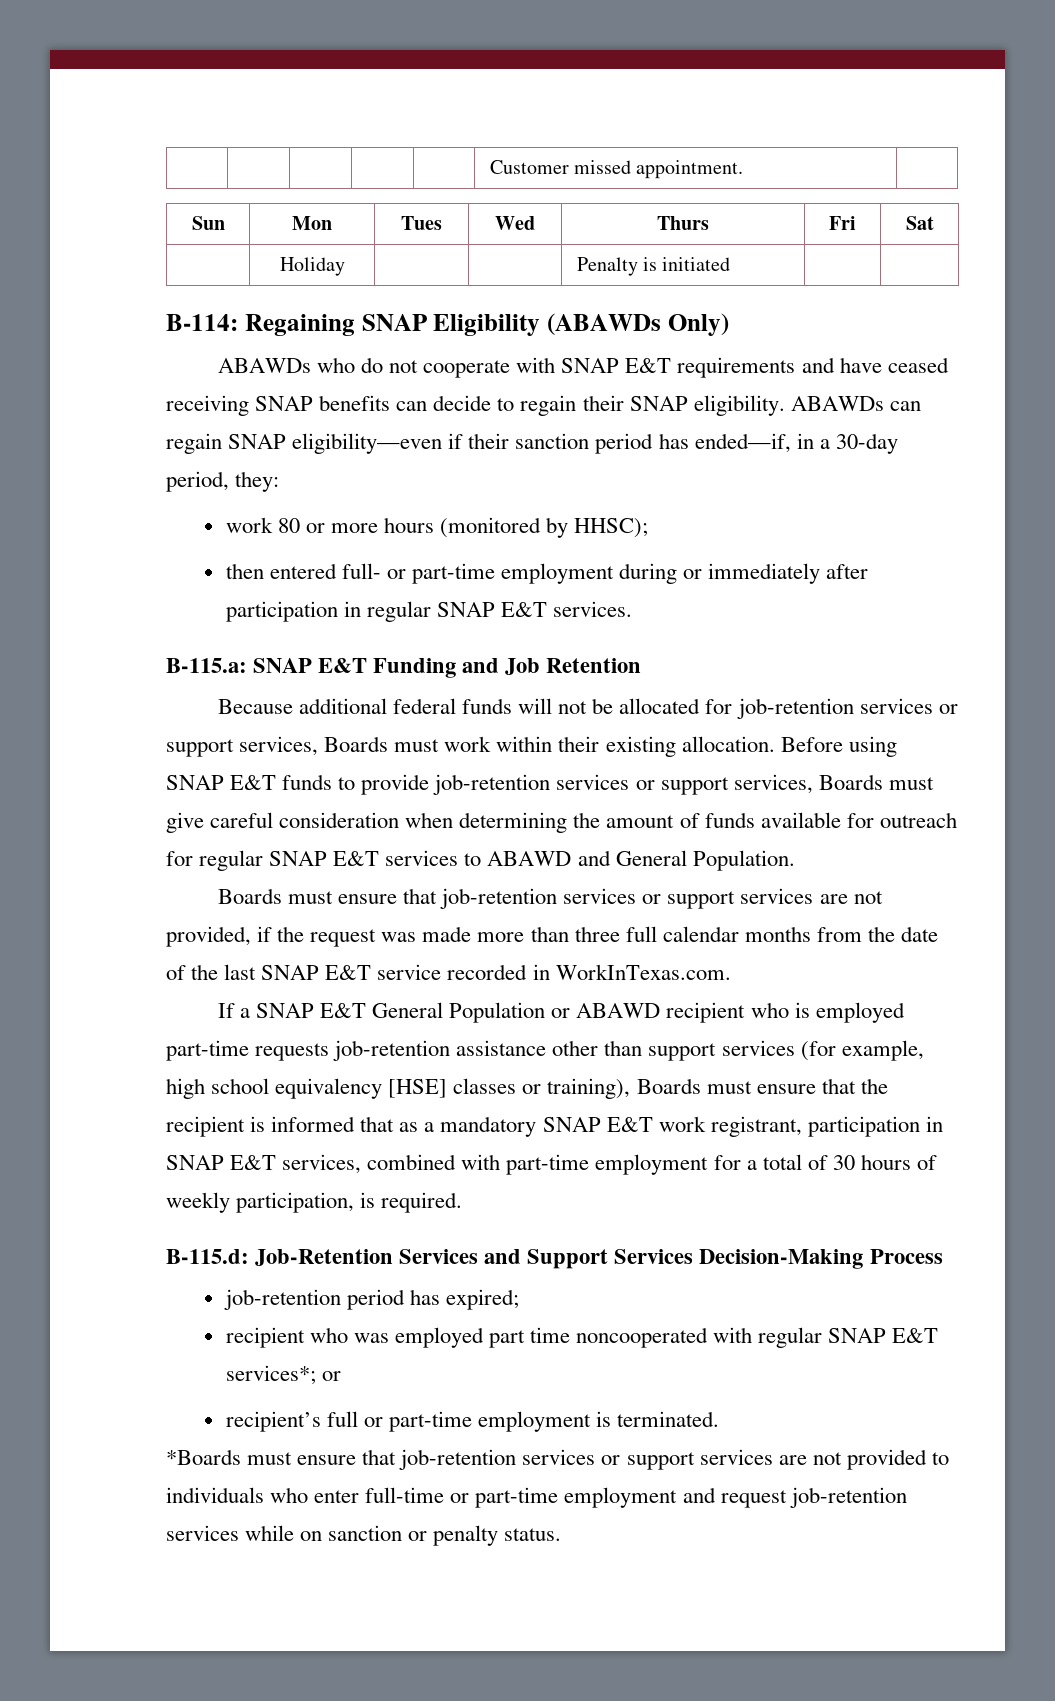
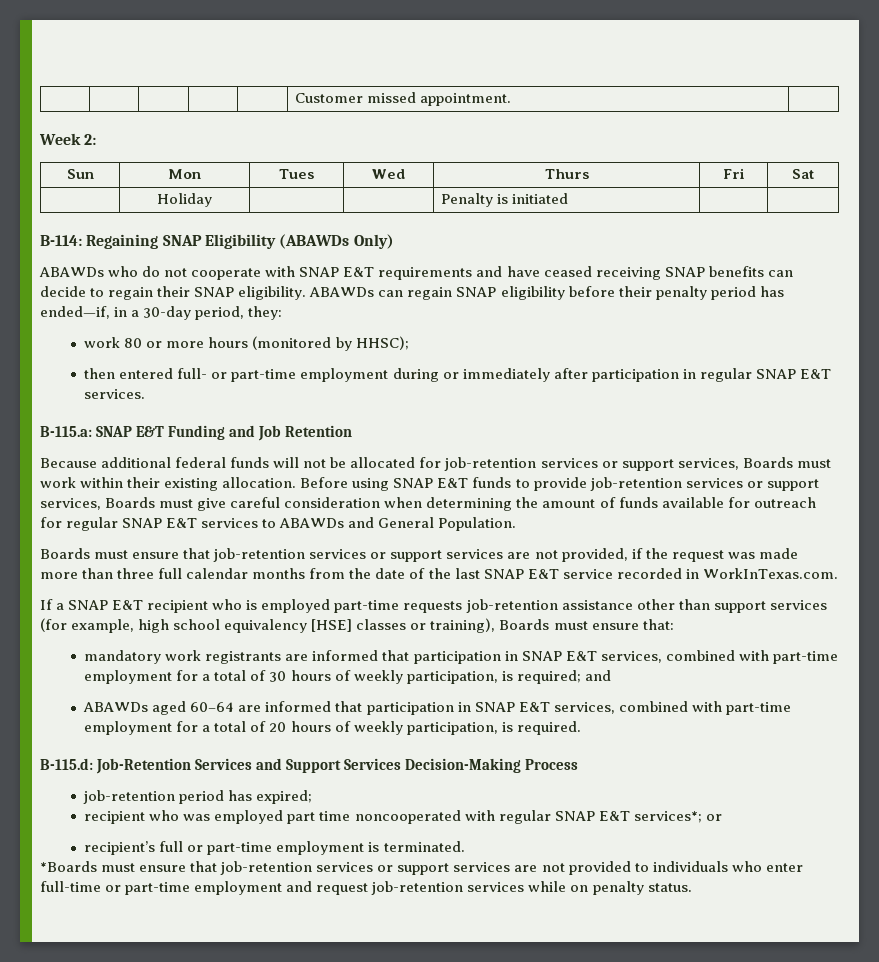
+ Week 2:
- ABAWDs can regain SNAP eligibility—even if their sanction period has ended—if, in a 30-day period, they:
+ ABAWDs can regain SNAP eligibility before their penalty period has ended—if, in a 30-day period, they:
- Before using SNAP E&T funds to provide job-retention services or support services, Boards must give careful consideration when determining the amount of funds available for outreach for regular SNAP E&T services to ABAWD and General Population.
+ Before using SNAP E&T funds to provide job-retention services or support services, Boards must give careful consideration when determining the amount of funds available for outreach for regular SNAP E&T services to ABAWDs and General Population.
- If a SNAP E&T General Population or ABAWD recipient who is employed part-time requests job-retention assistance other than support services (for example, high school equivalency [HSE] classes or training), Boards must ensure that the recipient is informed that as a mandatory SNAP E&T work registrant, participation in SNAP E&T services, combined with part-time employment for a total of 30 hours of weekly participation, is required.
+ If a SNAP E&T recipient who is employed part-time requests job-retention assistance other than support services (for example, high school equivalency [HSE] classes or training), Boards must ensure that:
+ mandatory work registrants are informed that participation in SNAP E&T services, combined with part-time employment for a total of 30 hours of weekly participation, is required; and
+ ABAWDs aged 60–64 are informed that participation in SNAP E&T services, combined with part-time employment for a total of 20 hours of weekly participation, is required.
- *Boards must ensure that job-retention services or support services are not provided to individuals who enter full-time or part-time employment and request job-retention services while on sanction or penalty status.
+ *Boards must ensure that job-retention services or support services are not provided to individuals who enter full-time or part-time employment and request job-retention services while on penalty status.

